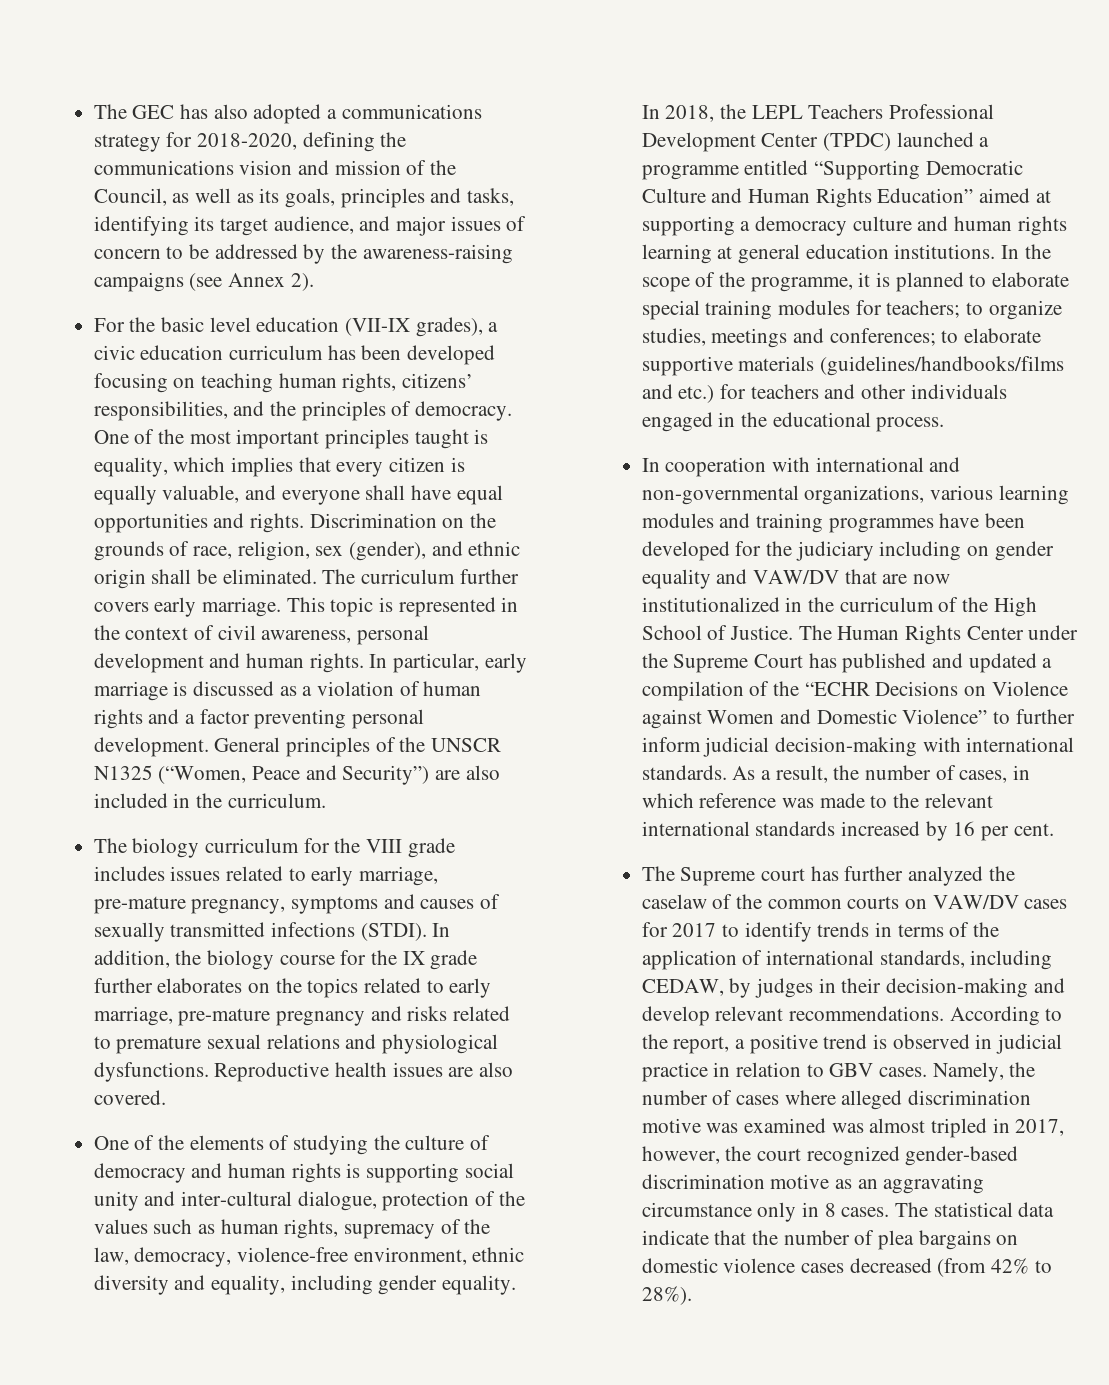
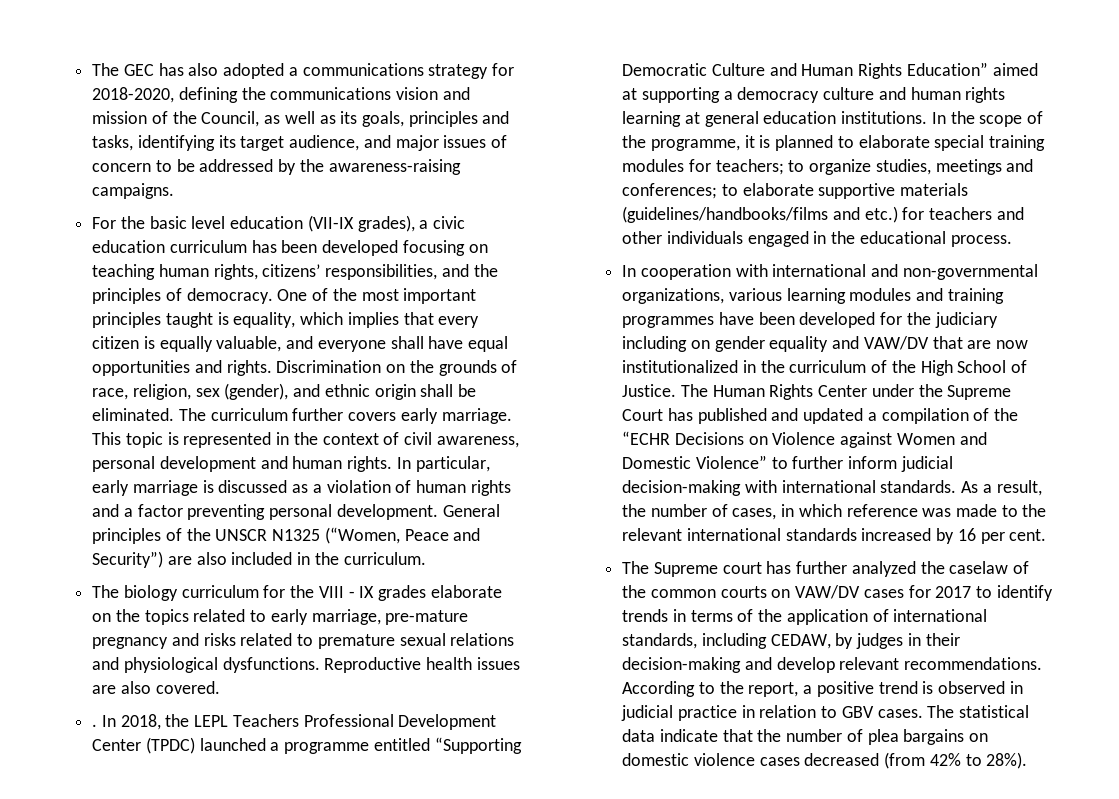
- The GEC has also adopted a communications strategy for 2018-2020, defining the communications vision and mission of the Council, as well as its goals, principles and tasks, identifying its target audience, and major issues of concern to be addressed by the awareness-raising campaigns (see Annex 2).
+ The GEC has also adopted a communications strategy for 2018-2020, defining the communications vision and mission of the Council, as well as its goals, principles and tasks, identifying its target audience, and major issues of concern to be addressed by the awareness-raising campaigns.
- The biology curriculum for the VIII grade includes issues related to early marriage, pre-mature pregnancy, symptoms and causes of sexually transmitted infections (STDI). In addition, the biology course for the IX grade further elaborates on the topics related to early marriage, pre-mature pregnancy and risks related to premature sexual relations and physiological dysfunctions.
+ The biology curriculum for the VIII - IX grades elaborate on the topics related to early marriage, pre-mature pregnancy and risks related to premature sexual relations and physiological dysfunctions.
- One of the elements of studying the culture of democracy and human rights is supporting social unity and inter-cultural dialogue, protection of the values such as human rights, supremacy of the law, democracy, violence-free environment, ethnic diversity and equality, including gender equality.
+ .
- Namely, the number of cases where alleged discrimination motive was examined was almost tripled in 2017, however, the court recognized gender-based discrimination motive as an aggravating circumstance only in 8 cases.

